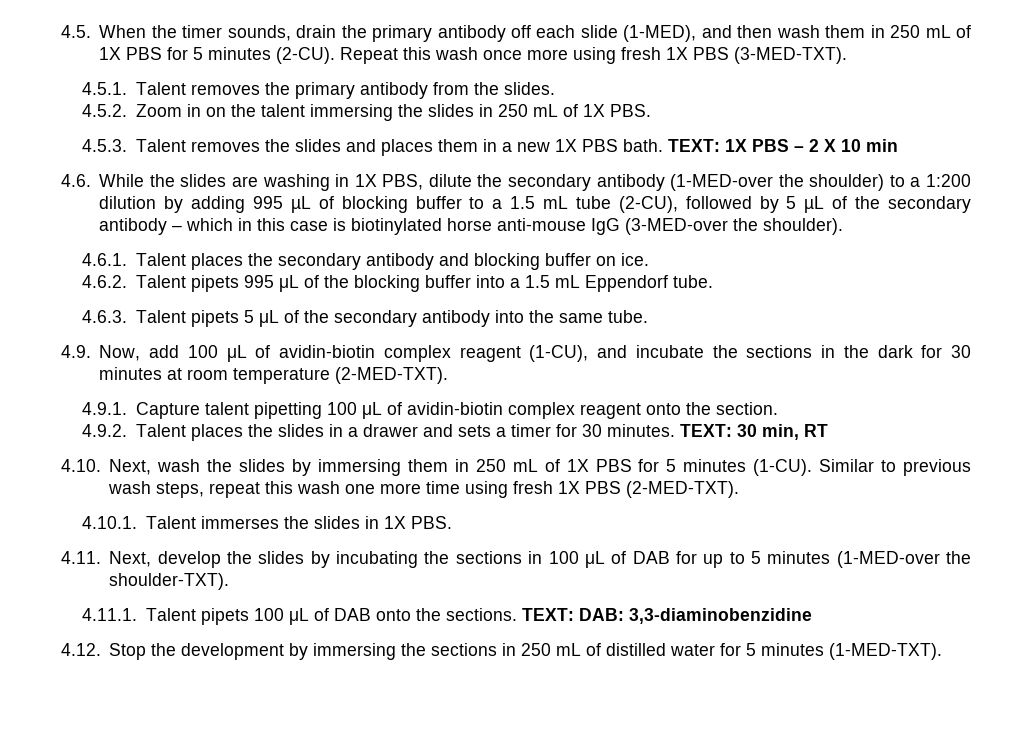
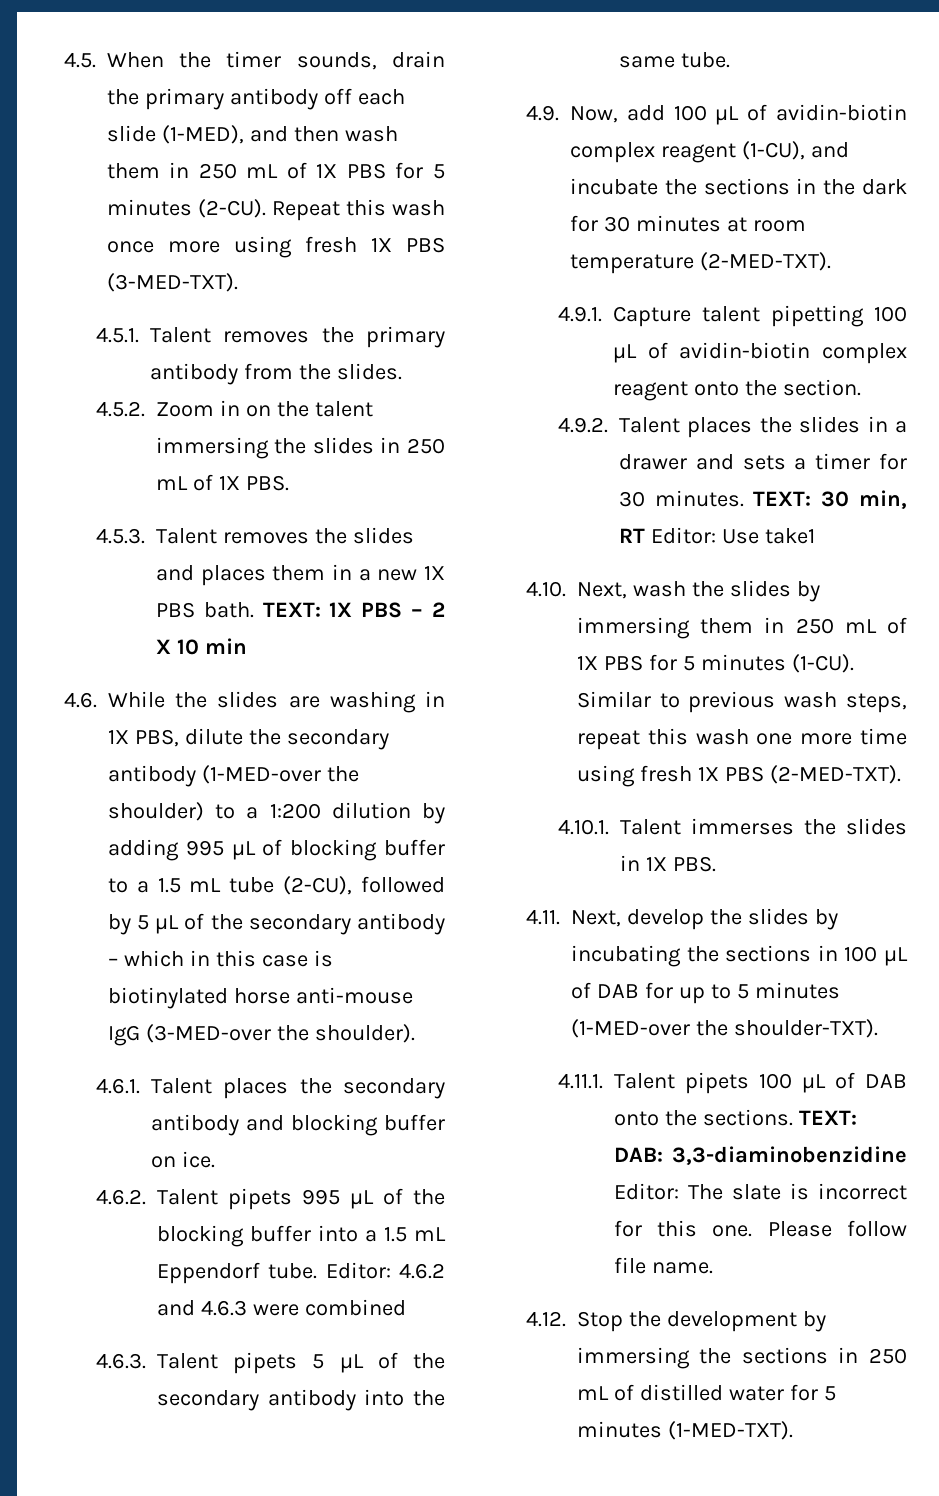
+ Editor: 4.6.2 and 4.6.3 were combined
- TEXT: 30 min, RT
+ TEXT: 30 min, RT Editor: Use take1
- TEXT: DAB: 3,3-diaminobenzidine
+ TEXT: DAB: 3,3-diaminobenzidine Editor: The slate is incorrect for this one. Please follow file name.

